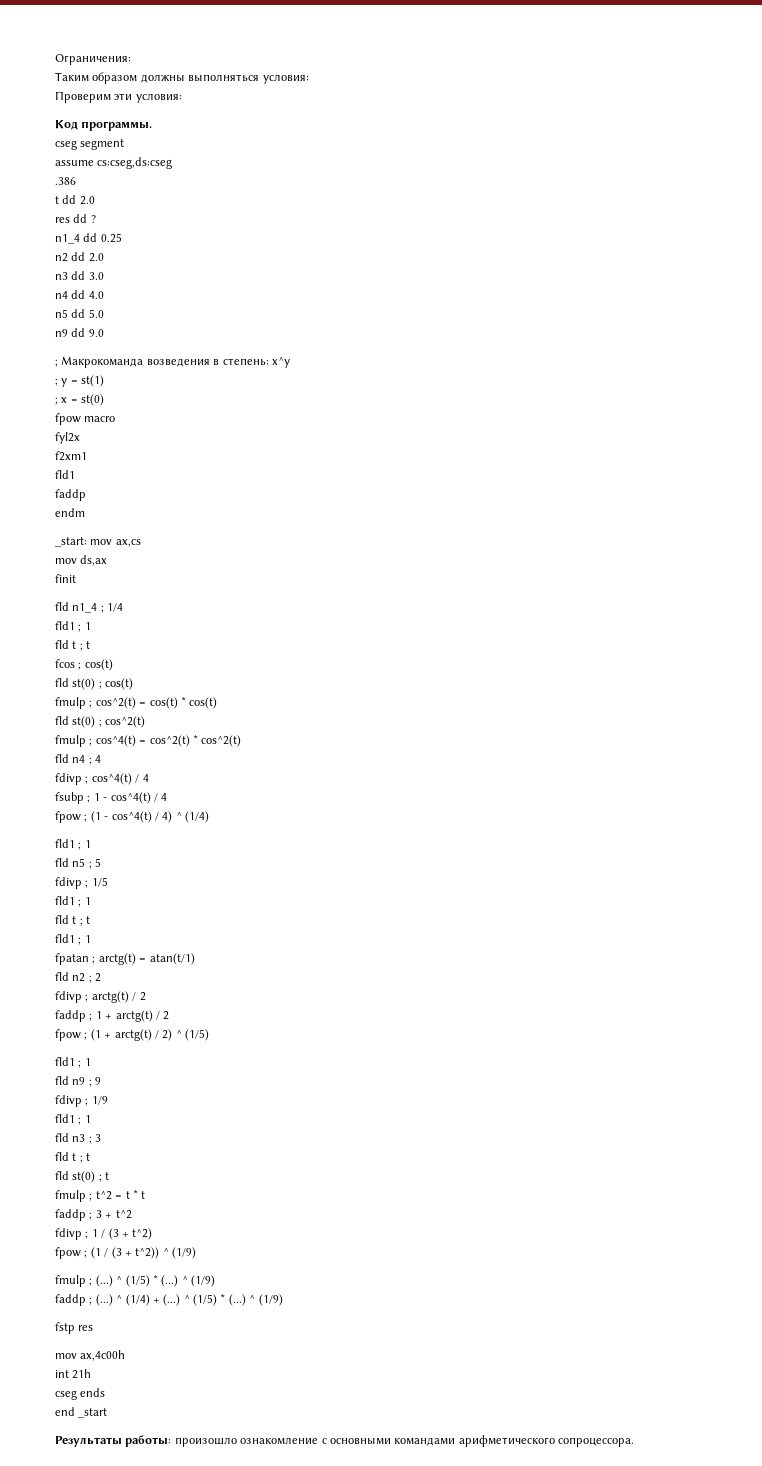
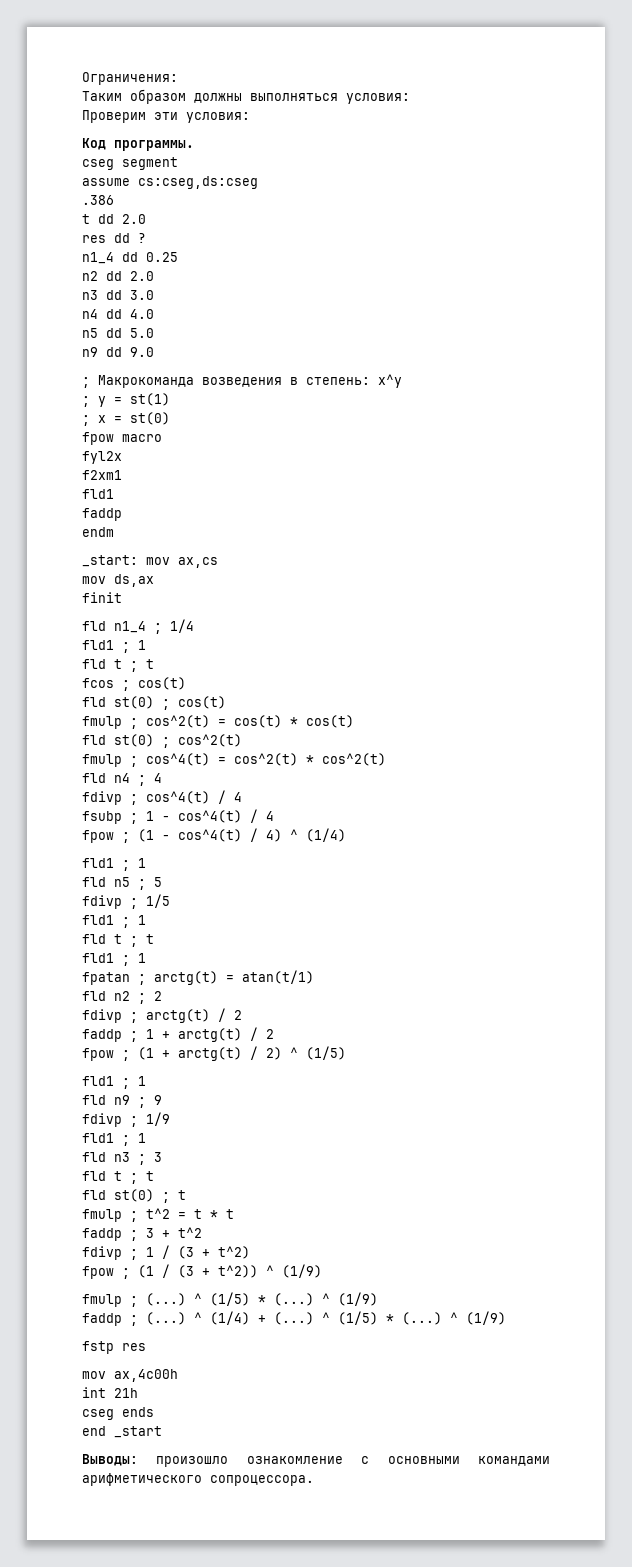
- Результаты работы: произошло ознакомление с основными командами арифметического сопроцессора.
+ Выводы: произошло ознакомление с основными командами арифметического сопроцессора.

